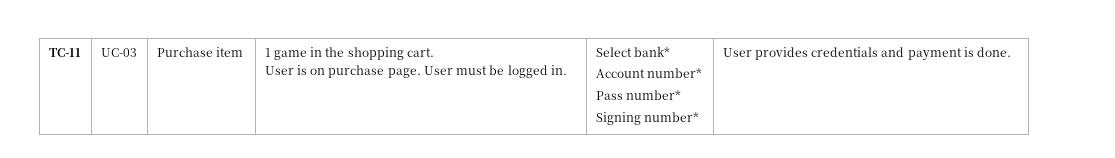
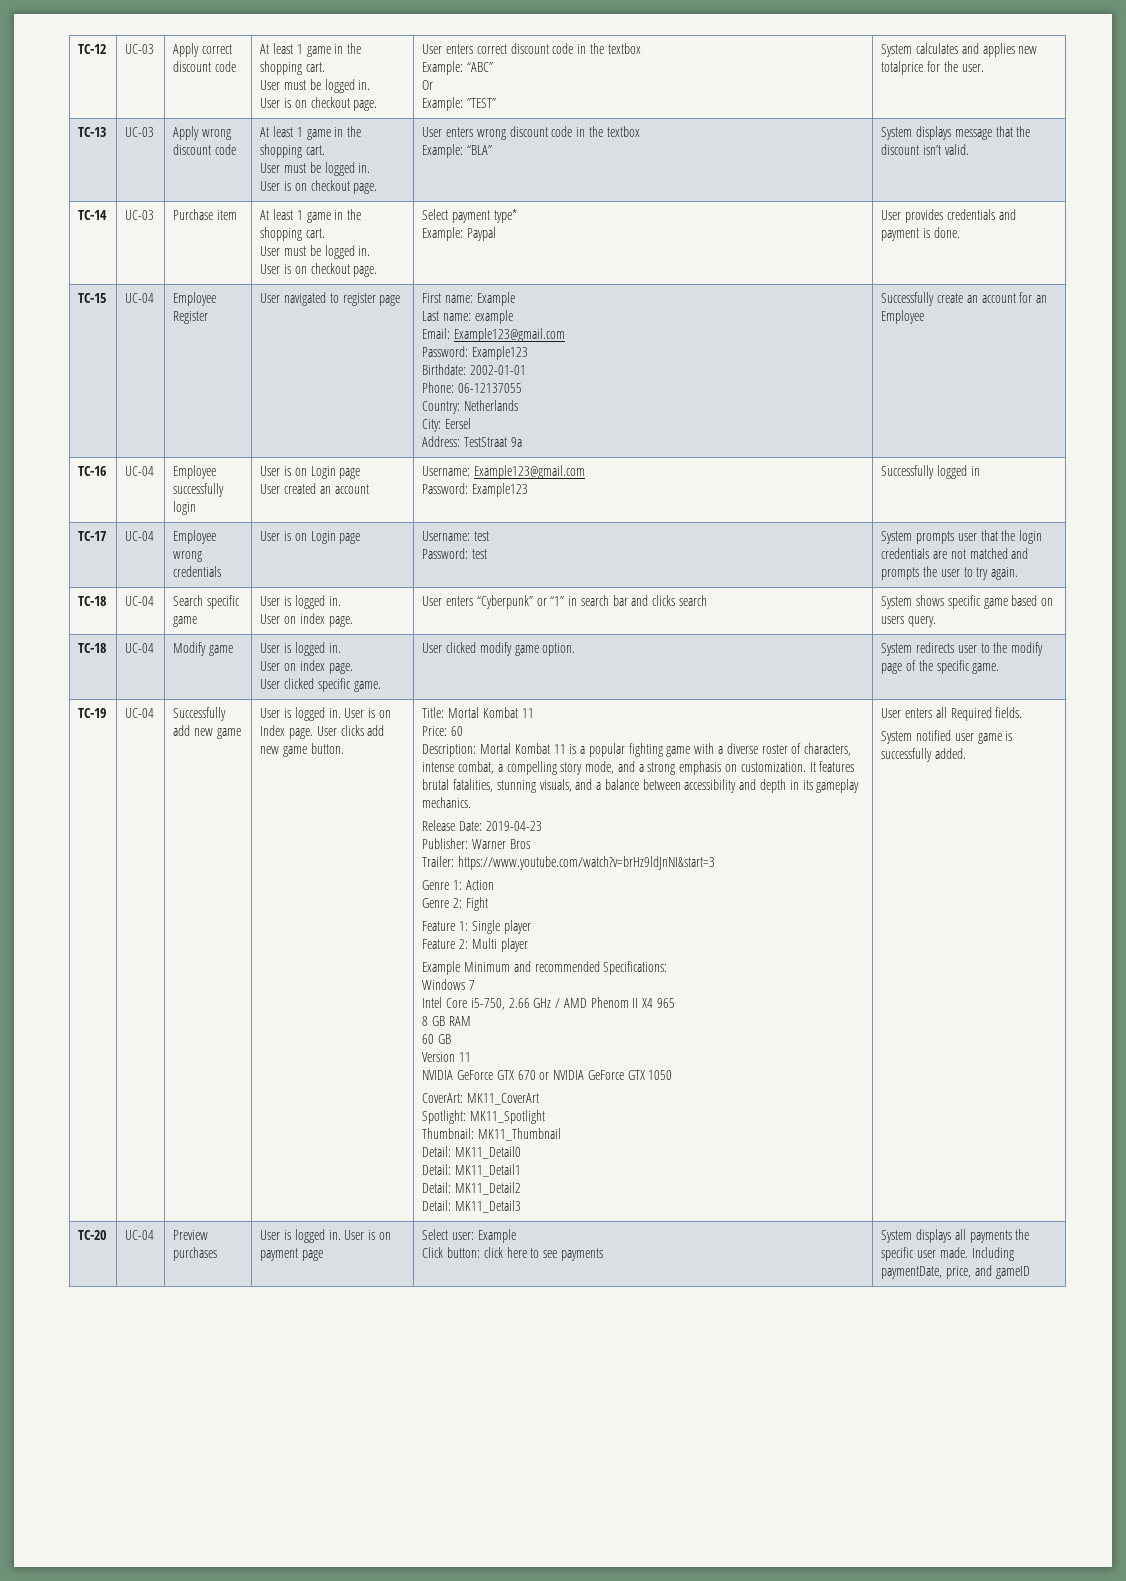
- TC-11 | UC-03 | Purchase item | 1 game in the shopping cart.
- User is on purchase page. User must be logged in. | Select bank*
- Account number*
- Pass number*
- Signing number* | User provides credentials and payment is done.
+ TC-12 | UC-03 | Apply correct discount code | At least 1 game in the shopping cart.
+ User must be logged in.
+ User is on checkout page. | User enters correct discount code in the textbox
+ Example: “ABC”
+ Or
+ Example: ”TEST” | System calculates and applies new totalprice for the user.
+ TC-13 | UC-03 | Apply wrong discount code | At least 1 game in the shopping cart.
+ User must be logged in.
+ User is on checkout page. | User enters wrong discount code in the textbox
+ Example: “BLA” | System displays message that the discount isn’t valid.
+ TC-14 | UC-03 | Purchase item | At least 1 game in the shopping cart.
+ User must be logged in.
+ User is on checkout page. | Select payment type*
+ Example: Paypal | User provides credentials and payment is done.
+ TC-15 | UC-04 | Employee Register | User navigated to register page | First name: Example
+ Last name: example
+ Email: Example123@gmail.com
+ Password: Example123
+ Birthdate: 2002-01-01
+ Phone: 06-12137055
+ Country: Netherlands
+ City: Eersel
+ Address: TestStraat 9a | Successfully create an account for an Employee
+ TC-16 | UC-04 | Employee successfully login | User is on Login page
+ User created an account | Username: Example123@gmail.com
+ Password: Example123 | Successfully logged in
+ TC-17 | UC-04 | Employee wrong credentials | User is on Login page | Username: test
+ Password: test | System prompts user that the login credentials are not matched and prompts the user to try again.
+ TC-18 | UC-04 | Search specific game | User is logged in.
+ User on index page. | User enters “Cyberpunk” or “1” in search bar and clicks search | System shows specific game based on users query.
+ TC-18 | UC-04 | Modify game | User is logged in.
+ User on index page.
+ User clicked specific game. | User clicked modify game option. | System redirects user to the modify page of the specific game.
+ TC-19 | UC-04 | Successfully add new game | User is logged in. User is on Index page. User clicks add new game button. | Title: Mortal Kombat 11
+ Price: 60
+ Description: Mortal Kombat 11 is a popular fighting game with a diverse roster of characters, intense combat, a compelling story mode, and a strong emphasis on customization. It features brutal fatalities, stunning visuals, and a balance between accessibility and depth in its gameplay mechanics.
+ Release Date: 2019-04-23
+ Publisher: Warner Bros
+ Trailer: https://www.youtube.com/watch?v=brHz9ldJnNI&start=3
+ Genre 1: Action
+ Genre 2: Fight
+ Feature 1: Single player
+ Feature 2: Multi player
+ Example Minimum and recommended Specifications:
+ Windows 7
+ Intel Core i5-750, 2.66 GHz / AMD Phenom II X4 965
+ 8 GB RAM
+ 60 GB
+ Version 11
+ NVIDIA GeForce GTX 670 or NVIDIA GeForce GTX 1050
+ CoverArt: MK11_CoverArt
+ Spotlight: MK11_Spotlight
+ Thumbnail: MK11_Thumbnail
+ Detail: MK11_Detail0
+ Detail: MK11_Detail1
+ Detail: MK11_Detail2
+ Detail: MK11_Detail3 | User enters all Required fields.
+ System notified user game is successfully added.
+ TC-20 | UC-04 | Preview purchases | User is logged in. User is on payment page | Select user: Example
+ Click button: click here to see payments | System displays all payments the specific user made. Including paymentDate, price, and gameID

